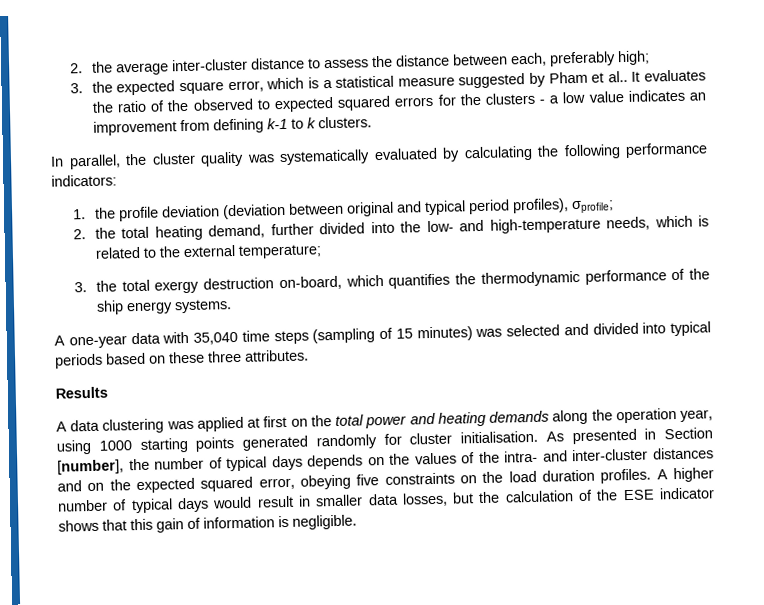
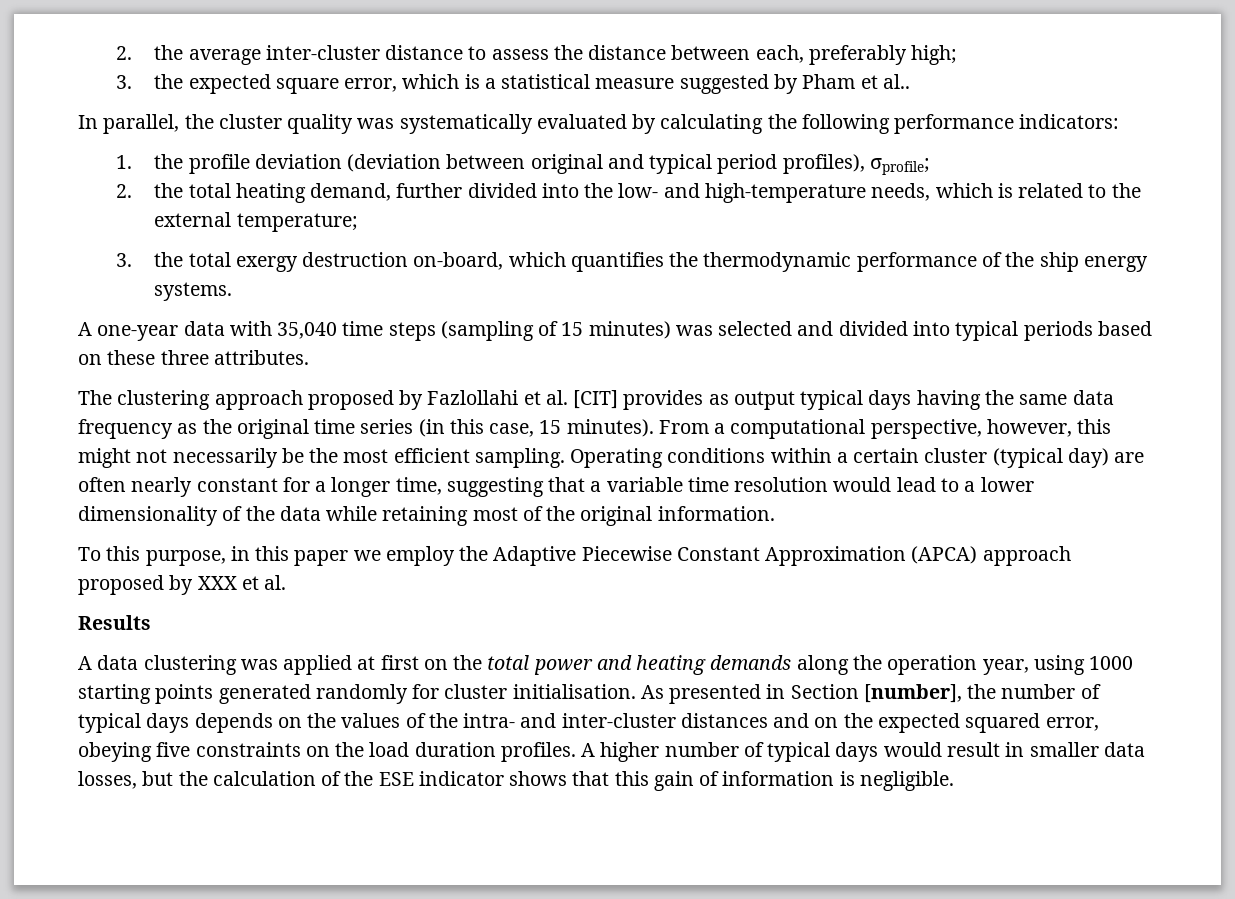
- It evaluates the ratio of the observed to expected squared errors for the clusters - a low value indicates an improvement from defining k-1 to k clusters.
+ The clustering approach proposed by Fazlollahi et al. [CIT] provides as output typical days having the same data frequency as the original time series (in this case, 15 minutes). From a computational perspective, however, this might not necessarily be the most efficient sampling. Operating conditions within a certain cluster (typical day) are often nearly constant for a longer time, suggesting that a variable time resolution would lead to a lower dimensionality of the data while retaining most of the original information.
+ To this purpose, in this paper we employ the Adaptive Piecewise Constant Approximation (APCA) approach proposed by XXX et al.

